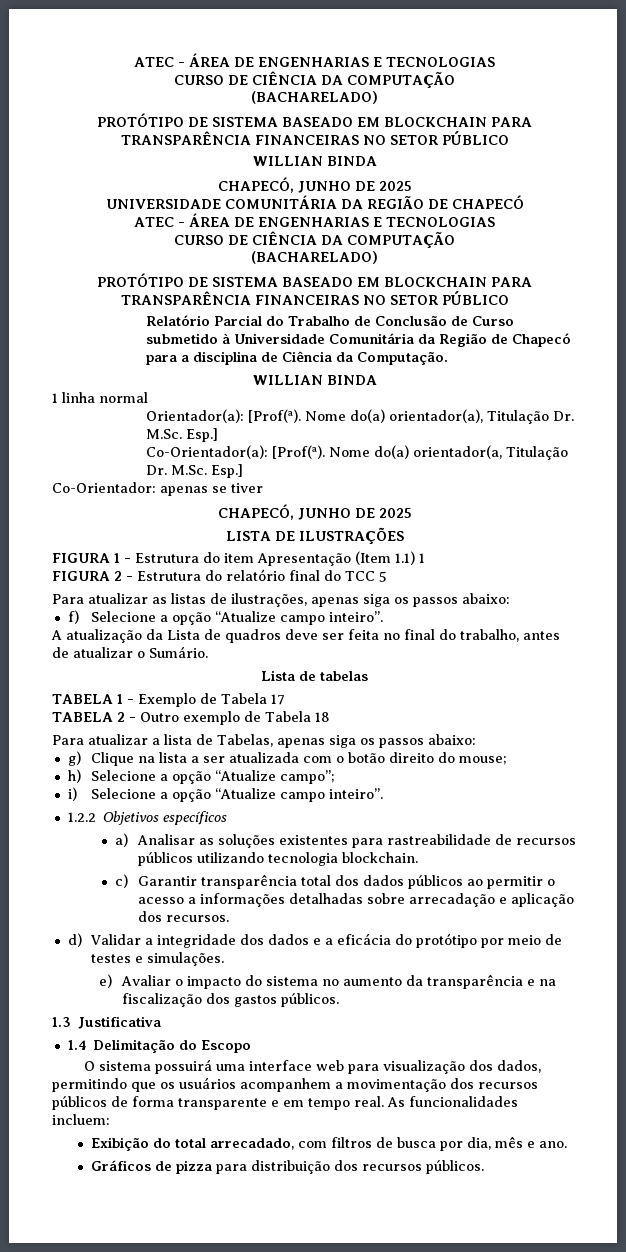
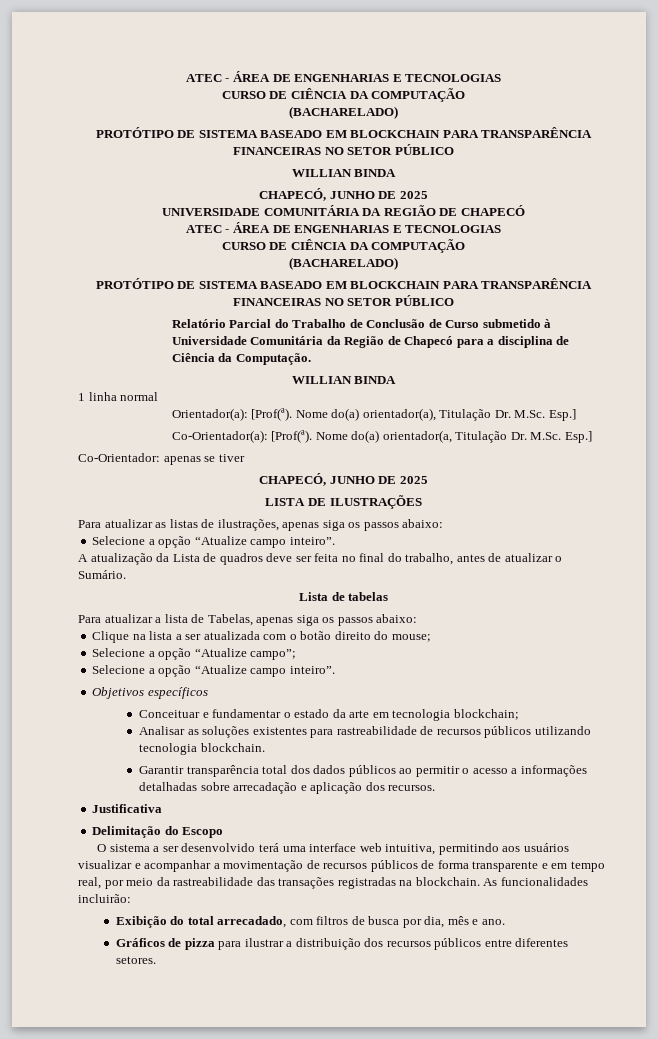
- FIGURA 1 - Estrutura do item Apresentação (Item 1.1) 1
- FIGURA 2 - Estrutura do relatório final do TCC 5
  Para atualizar as listas de ilustrações, apenas siga os passos abaixo:
- f) Selecione a opção “Atualize campo inteiro”.
+ Selecione a opção “Atualize campo inteiro”.
- TABELA 1 - Exemplo de Tabela 17
- TABELA 2 - Outro exemplo de Tabela 18
- g) Clique na lista a ser atualizada com o botão direito do mouse;
+ Clique na lista a ser atualizada com o botão direito do mouse;
- h) Selecione a opção “Atualize campo”;
- i) Selecione a opção “Atualize campo inteiro”.
- 1.2.2 Objetivos específicos
+ Selecione a opção “Atualize campo”;
+ Selecione a opção “Atualize campo inteiro”.
+ Objetivos específicos
- a) Analisar as soluções existentes para rastreabilidade de recursos públicos utilizando tecnologia blockchain.
+ Conceituar e fundamentar o estado da arte em tecnologia blockchain;
+ Analisar as soluções existentes para rastreabilidade de recursos públicos utilizando tecnologia blockchain.
- c) Garantir transparência total dos dados públicos ao permitir o acesso a informações detalhadas sobre arrecadação e aplicação dos recursos.
+ Garantir transparência total dos dados públicos ao permitir o acesso a informações detalhadas sobre arrecadação e aplicação dos recursos.
- d) Validar a integridade dos dados e a eficácia do protótipo por meio de testes e simulações.
- e) Avaliar o impacto do sistema no aumento da transparência e na fiscalização dos gastos públicos.
- 1.3 Justificativa
+ Justificativa
- 1.4 Delimitação do Escopo
+ Delimitação do Escopo
- O sistema possuirá uma interface web para visualização dos dados, permitindo que os usuários acompanhem a movimentação dos recursos públicos de forma transparente e em tempo real.
+ O sistema a ser desenvolvido terá uma interface web intuitiva, permitindo aos usuários visualizar e acompanhar a movimentação de recursos públicos de forma transparente e em tempo real, por meio da rastreabilidade das transações registradas na blockchain.
- As funcionalidades incluem:
+ As funcionalidades incluirão:
- Gráficos de pizza para distribuição dos recursos públicos.
+ Gráficos de pizza para ilustrar a distribuição dos recursos públicos entre diferentes setores.

